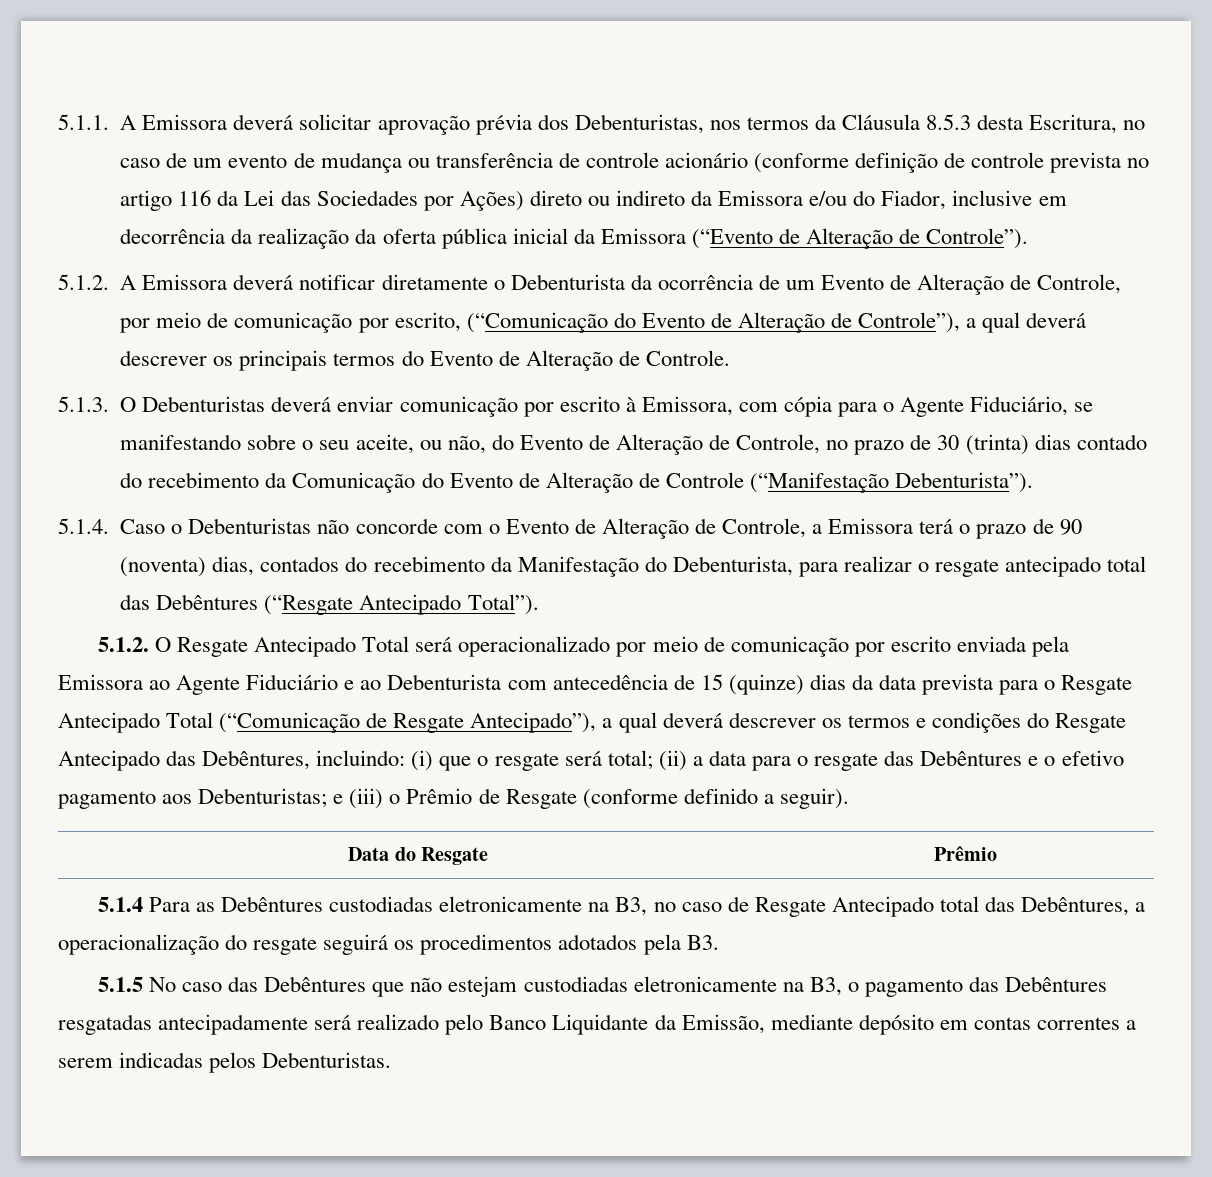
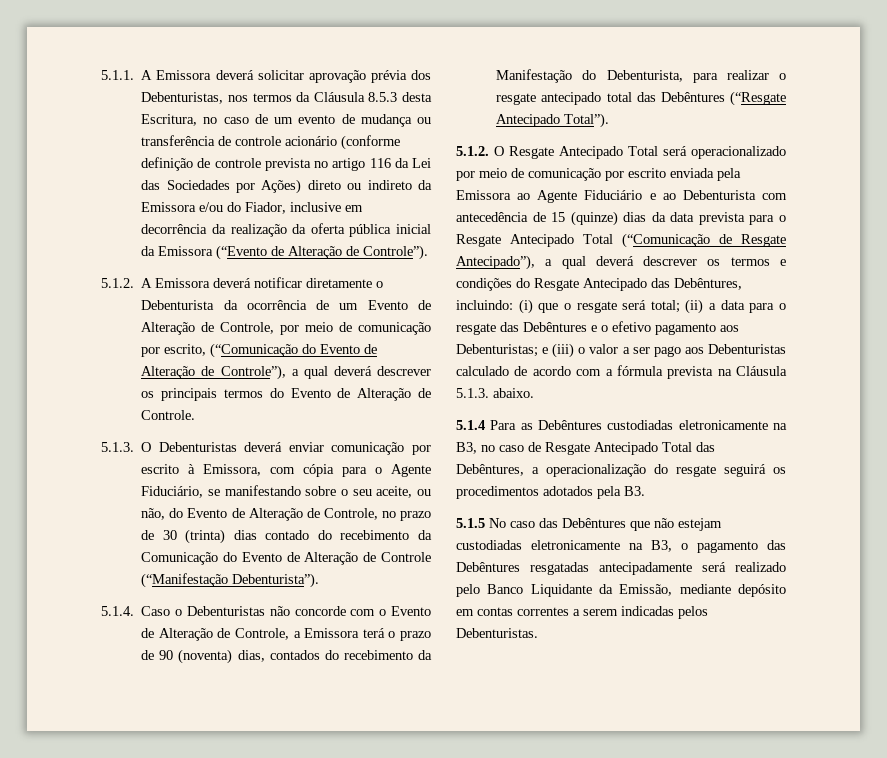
- e (iii) o Prêmio de Resgate (conforme definido a seguir).
- Data do Resgate | Prêmio
+ e (iii) o valor a ser pago aos Debenturistas calculado de acordo com a fórmula prevista na Cláusula 5.1.3. abaixo.
- 5.1.4 Para as Debêntures custodiadas eletronicamente na B3, no caso de Resgate Antecipado total das Debêntures, a operacionalização do resgate seguirá os procedimentos adotados pela B3.
+ 5.1.4 Para as Debêntures custodiadas eletronicamente na B3, no caso de Resgate Antecipado Total das Debêntures, a operacionalização do resgate seguirá os procedimentos adotados pela B3.

